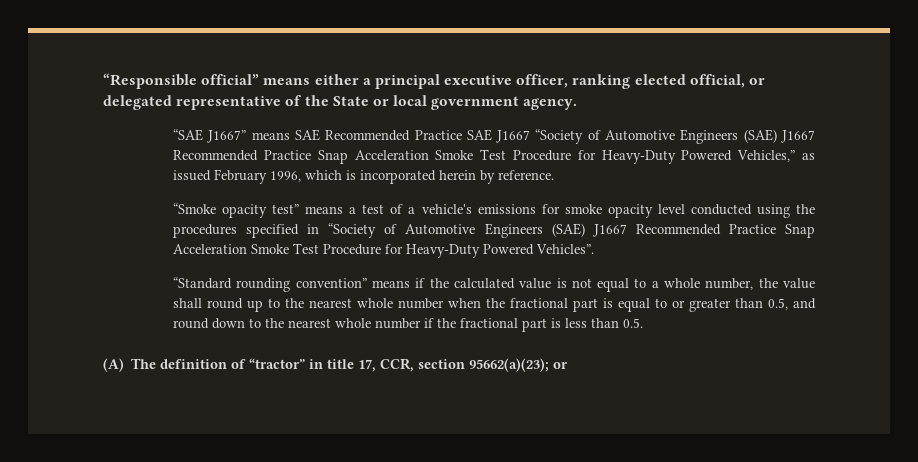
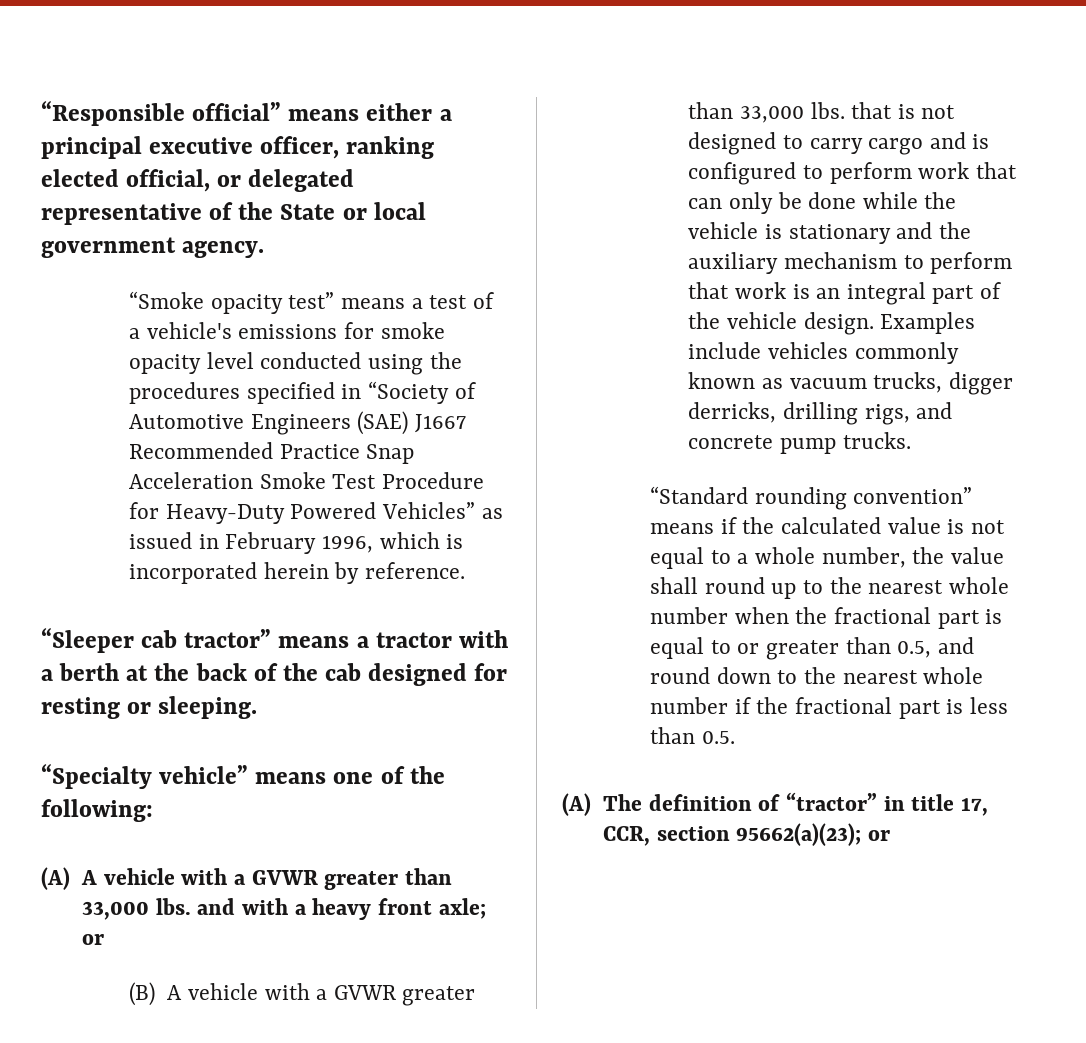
- “SAE J1667” means SAE Recommended Practice SAE J1667 “Society of Automotive Engineers (SAE) J1667 Recommended Practice Snap Acceleration Smoke Test Procedure for Heavy-Duty Powered Vehicles,” as issued February 1996, which is incorporated herein by reference.
- “Smoke opacity test” means a test of a vehicle's emissions for smoke opacity level conducted using the procedures specified in “Society of Automotive Engineers (SAE) J1667 Recommended Practice Snap Acceleration Smoke Test Procedure for Heavy-Duty Powered Vehicles”.
+ “Smoke opacity test” means a test of a vehicle's emissions for smoke opacity level conducted using the procedures specified in “Society of Automotive Engineers (SAE) J1667 Recommended Practice Snap Acceleration Smoke Test Procedure for Heavy-Duty Powered Vehicles” as issued in February 1996, which is incorporated herein by reference.
+ “Sleeper cab tractor” means a tractor with a berth at the back of the cab designed for resting or sleeping.
+ “Specialty vehicle” means one of the following:
+ (A) A vehicle with a GVWR greater than 33,000 lbs. and with a heavy front axle; or
+ (B) A vehicle with a GVWR greater than 33,000 lbs. that is not designed to carry cargo and is configured to perform work that can only be done while the vehicle is stationary and the auxiliary mechanism to perform that work is an integral part of the vehicle design. Examples include vehicles commonly known as vacuum trucks, digger derricks, drilling rigs, and concrete pump trucks.

